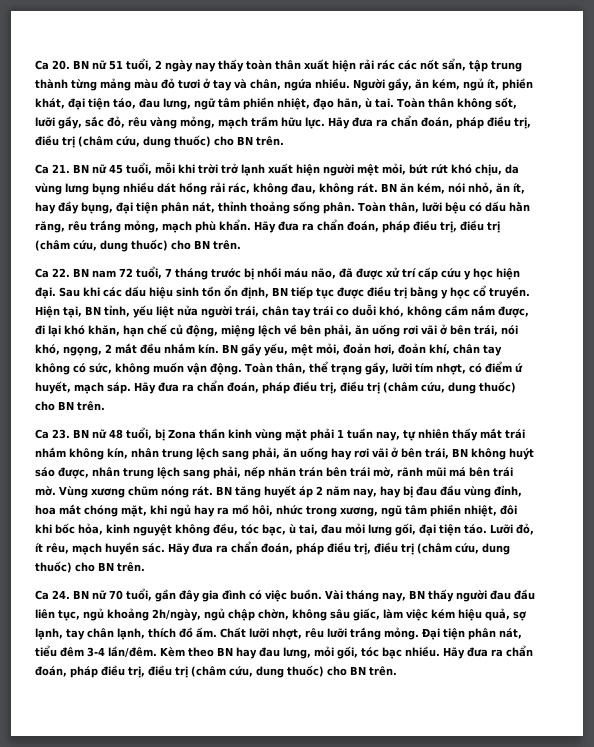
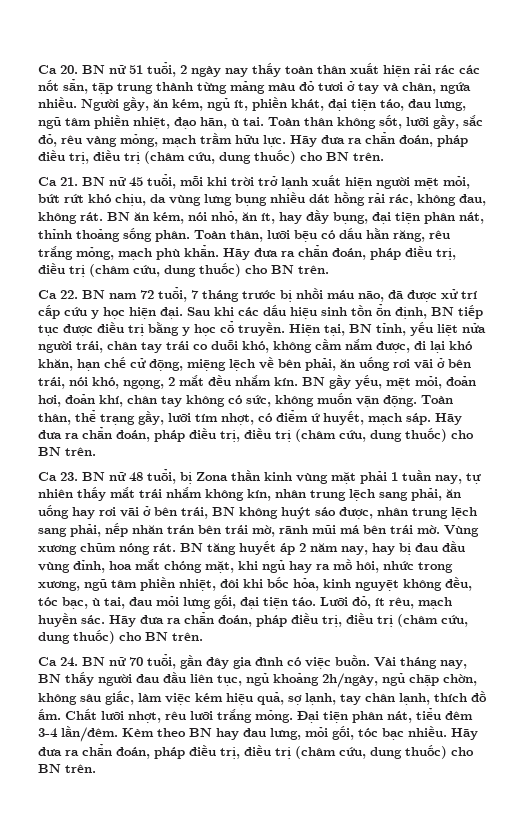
- Người gầy, ăn kém, ngủ ít, phiền khát, đại tiện táo, đau lưng, ngữ tâm phiền nhiệt, đạo hãn, ù tai.
+ Người gầy, ăn kém, ngủ ít, phiền khát, đại tiện táo, đau lưng, ngũ tâm phiền nhiệt, đạo hãn, ù tai.
- Hiện tại, BN tỉnh, yếu liệt nửa người trái, chân tay trái co duỗi khó, không cầm nắm được, đi lại khó khăn, hạn chế củ động, miệng lệch về bên phải, ăn uống rơi vãi ở bên trái, nói khó, ngọng, 2 mắt đều nhắm kín.
+ Hiện tại, BN tỉnh, yếu liệt nửa người trái, chân tay trái co duỗi khó, không cầm nắm được, đi lại khó khăn, hạn chế cử động, miệng lệch về bên phải, ăn uống rơi vãi ở bên trái, nói khó, ngọng, 2 mắt đều nhắm kín.

